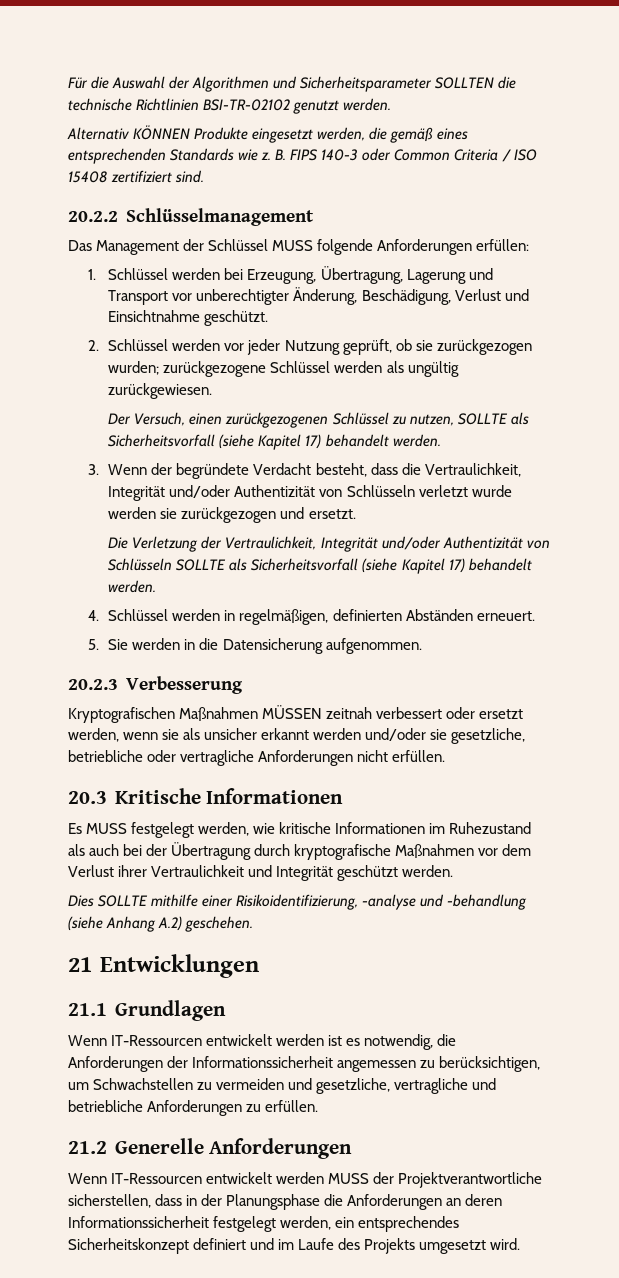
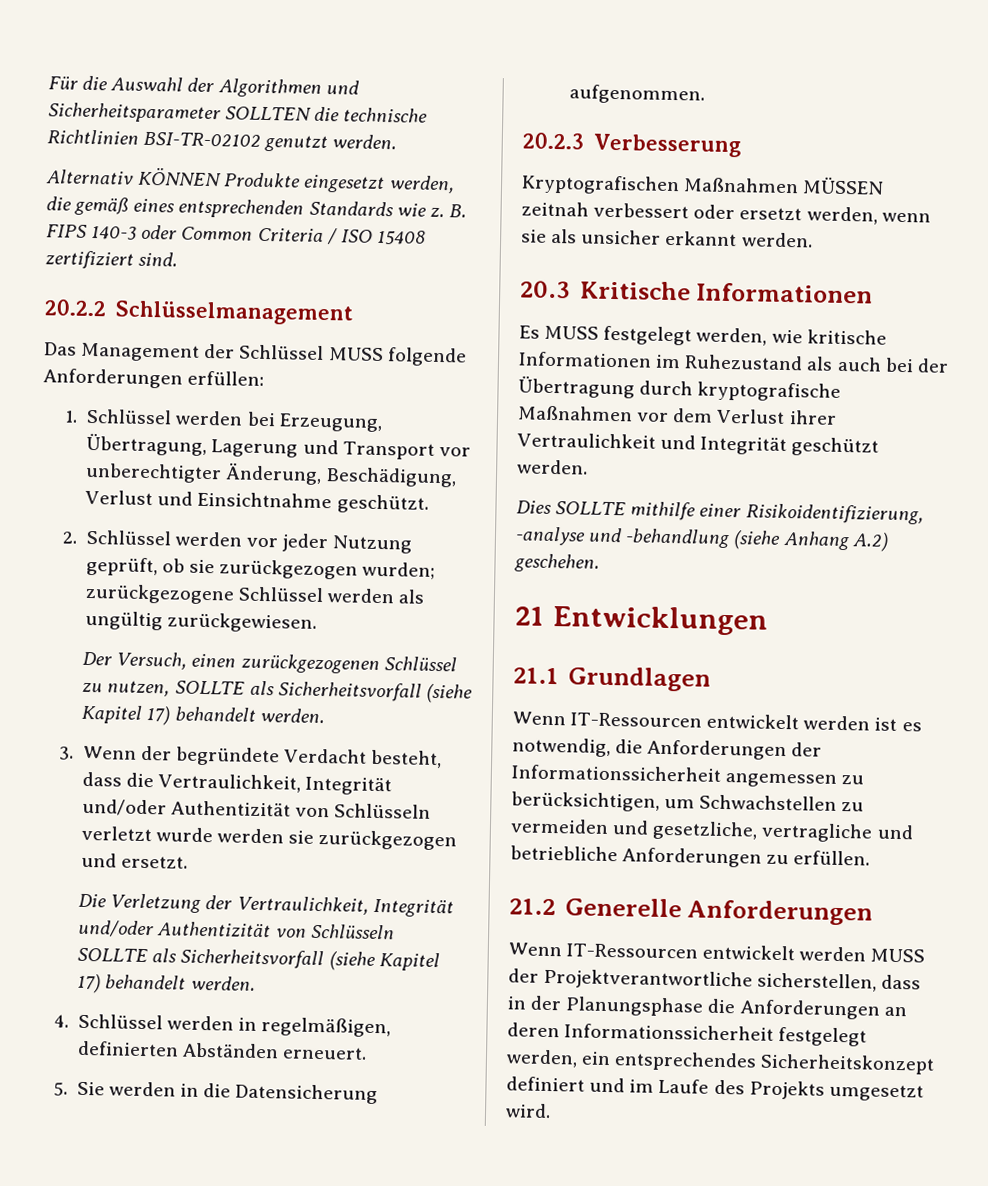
- Kryptografischen Maßnahmen MÜSSEN zeitnah verbessert oder ersetzt werden, wenn sie als unsicher erkannt werden und/oder sie gesetzliche, betriebliche oder vertragliche Anforderungen nicht erfüllen.
+ Kryptografischen Maßnahmen MÜSSEN zeitnah verbessert oder ersetzt werden, wenn sie als unsicher erkannt werden.

